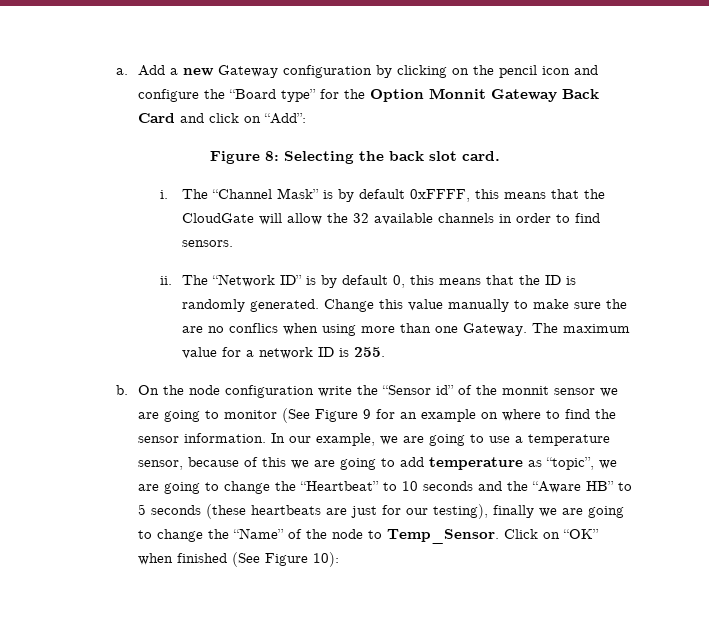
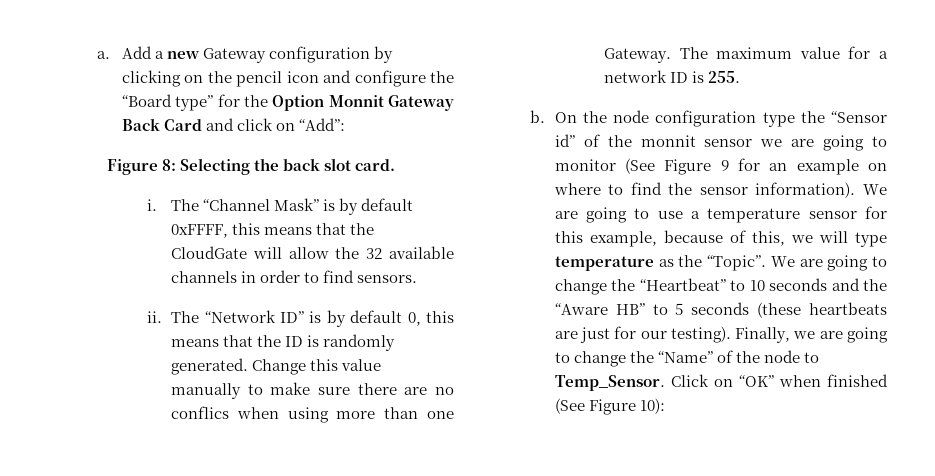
- Change this value manually to make sure the are no conflics when using more than one Gateway.
+ Change this value manually to make sure there are no conflics when using more than one Gateway.
- On the node configuration write the “Sensor id” of the monnit sensor we are going to monitor (See Figure 9 for an example on where to find the sensor information. In our example, we are going to use a temperature sensor, because of this we are going to add temperature as “topic”, we are going to change the “Heartbeat” to 10 seconds and the “Aware HB” to 5 seconds (these heartbeats are just for our testing), finally we are going to change the “Name” of the node to Temp_Sensor.
+ On the node configuration type the “Sensor id” of the monnit sensor we are going to monitor (See Figure 9 for an example on where to find the sensor information). We are going to use a temperature sensor for this example, because of this, we will type temperature as the “Topic”. We are going to change the “Heartbeat” to 10 seconds and the “Aware HB” to 5 seconds (these heartbeats are just for our testing). Finally, we are going to change the “Name” of the node to Temp_Sensor.

